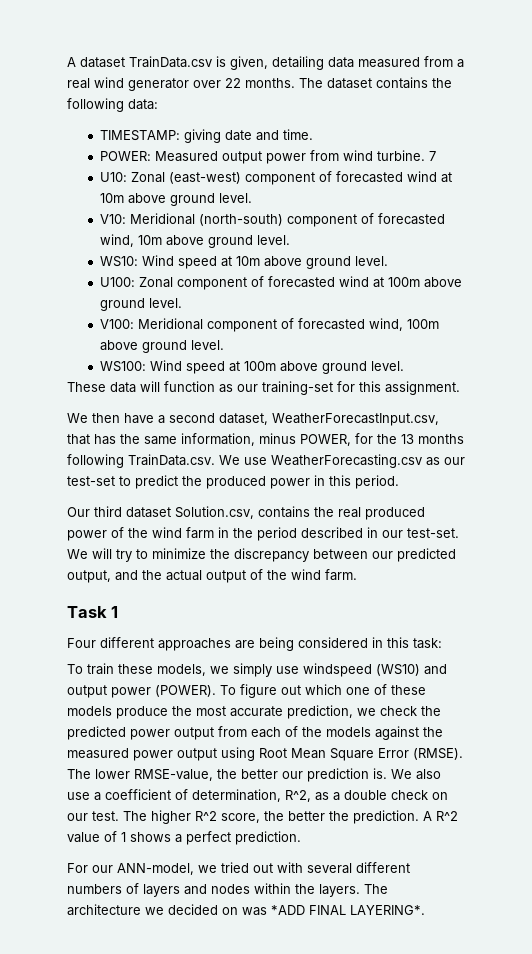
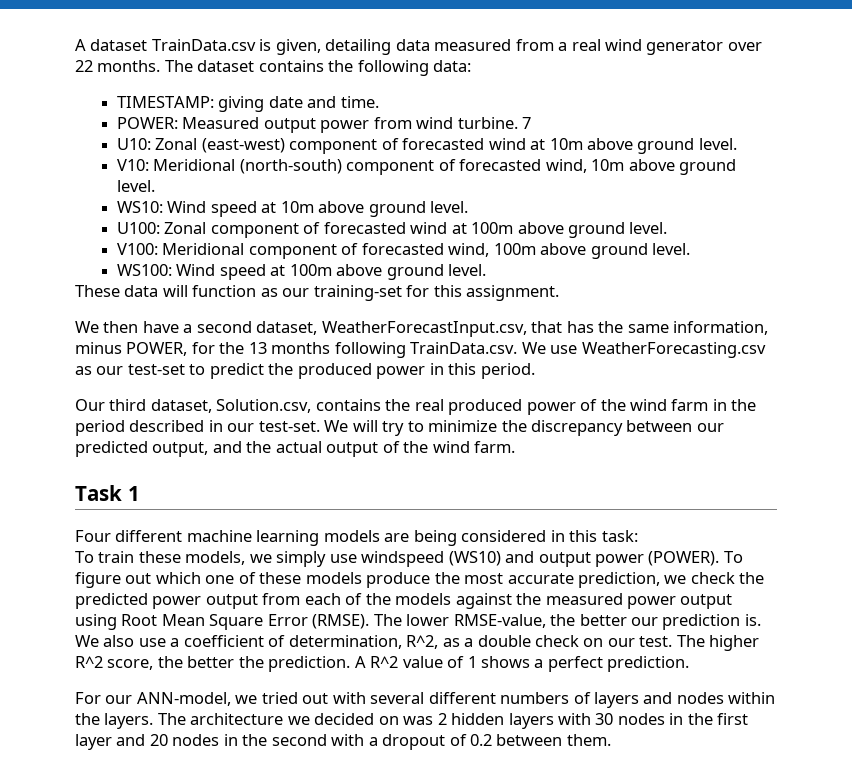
- Our third dataset Solution.csv, contains the real produced power of the wind farm in the period described in our test-set.
+ Our third dataset, Solution.csv, contains the real produced power of the wind farm in the period described in our test-set.
- Four different approaches are being considered in this task:
+ Four different machine learning models are being considered in this task:
- The architecture we decided on was *ADD FINAL LAYERING*.
+ The architecture we decided on was 2 hidden layers with 30 nodes in the first layer and 20 nodes in the second with a dropout of 0.2 between them.

